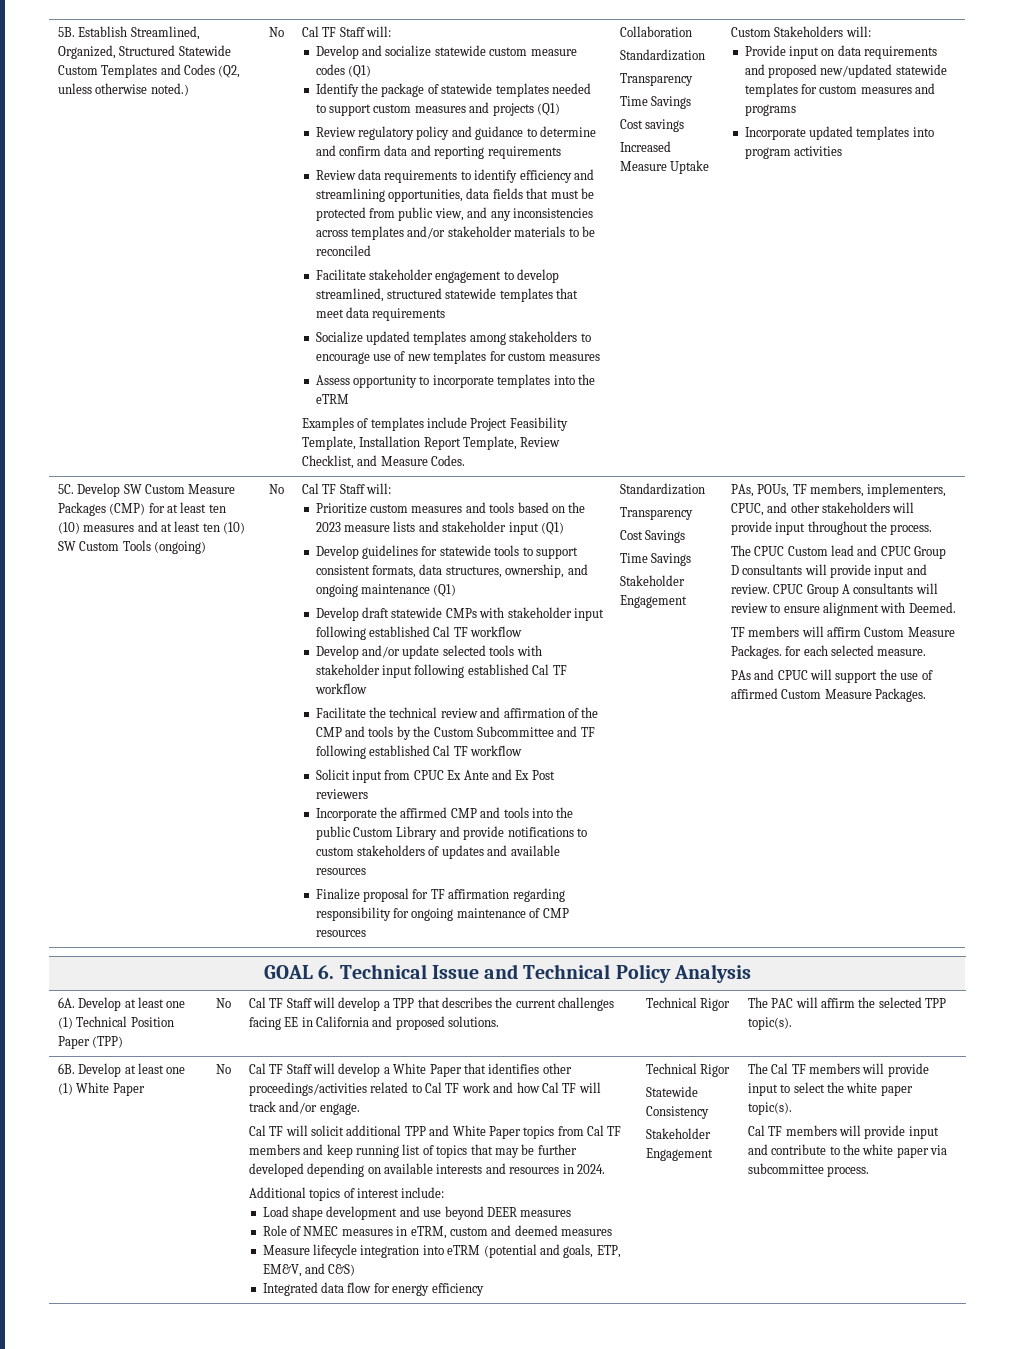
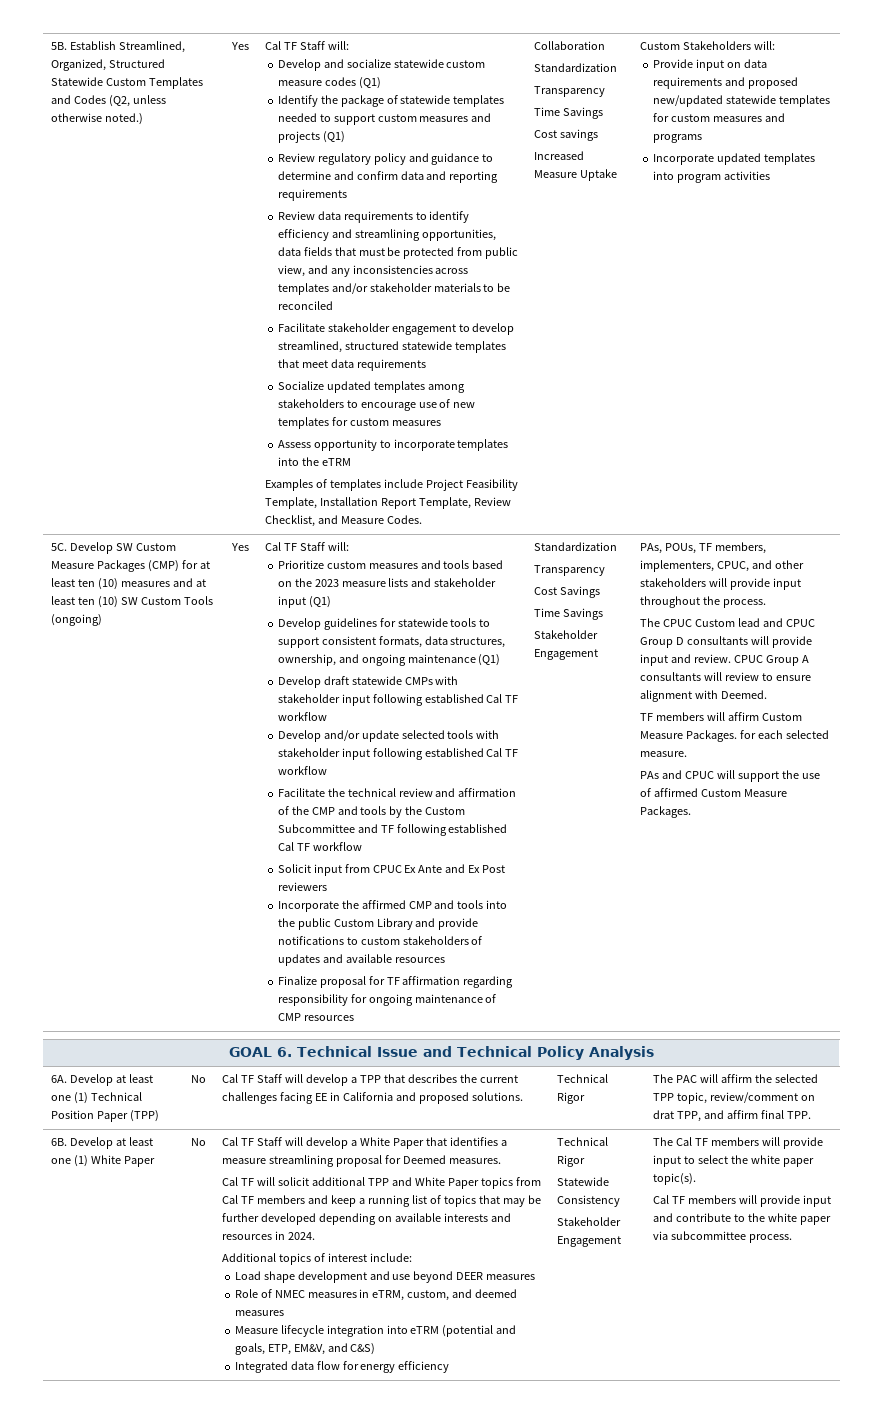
- Establish Streamlined, Organized, Structured Statewide Custom Templates and Codes (Q2, unless otherwise noted.) | No
+ Establish Streamlined, Organized, Structured Statewide Custom Templates and Codes (Q2, unless otherwise noted.) | Yes
- Develop SW Custom Measure Packages (CMP) for at least ten (10) measures and at least ten (10) SW Custom Tools (ongoing) | No
+ Develop SW Custom Measure Packages (CMP) for at least ten (10) measures and at least ten (10) SW Custom Tools (ongoing) | Yes
- The PAC will affirm the selected TPP topic(s).
+ The PAC will affirm the selected TPP topic, review/comment on drat TPP, and affirm final TPP.
- Cal TF Staff will develop a White Paper that identifies other proceedings/activities related to Cal TF work and how Cal TF will track and/or engage.
+ Cal TF Staff will develop a White Paper that identifies a measure streamlining proposal for Deemed measures.
- Cal TF will solicit additional TPP and White Paper topics from Cal TF members and keep running list of topics that may be further developed depending on available interests and resources in 2024.
+ Cal TF will solicit additional TPP and White Paper topics from Cal TF members and keep a running list of topics that may be further developed depending on available interests and resources in 2024.
- Role of NMEC measures in eTRM, custom and deemed measures
+ Role of NMEC measures in eTRM, custom, and deemed measures

